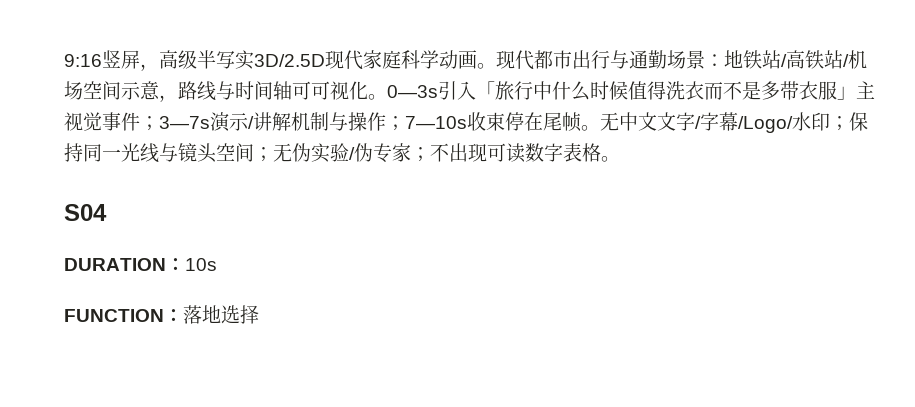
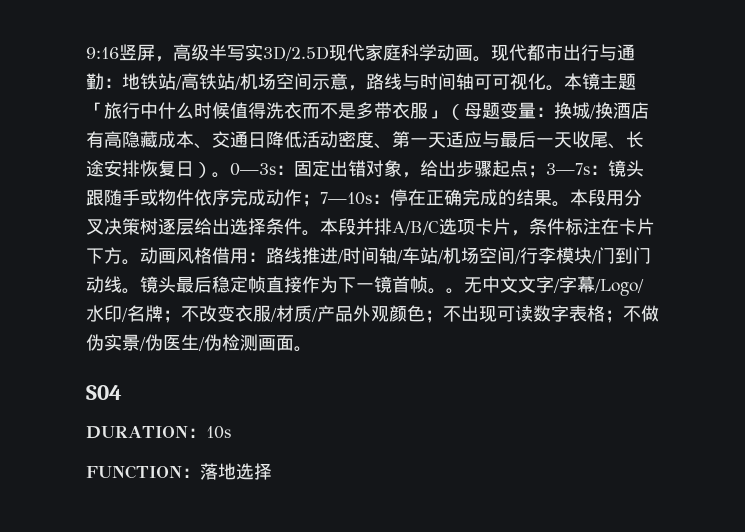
- 现代都市出行与通勤场景：地铁站/高铁站/机场空间示意，路线与时间轴可可视化。
+ 现代都市出行与通勤：地铁站/高铁站/机场空间示意，路线与时间轴可可视化。
- 0—3s引入「旅行中什么时候值得洗衣而不是多带衣服」主视觉事件；3—7s演示/讲解机制与操作；7—10s收束停在尾帧。
+ 本镜主题「旅行中什么时候值得洗衣而不是多带衣服」（母题变量：换城/换酒店有高隐藏成本、交通日降低活动密度、第一天适应与最后一天收尾、长途安排恢复日）。0—3s：固定出错对象，给出步骤起点；3—7s：镜头跟随手或物件依序完成动作；7—10s：停在正确完成的结果。本段用分叉决策树逐层给出选择条件。本段并排A/B/C选项卡片，条件标注在卡片下方。动画风格借用：路线推进/时间轴/车站/机场空间/行李模块/门到门动线。镜头最后稳定帧直接作为下一镜首帧。。
- 无中文文字/字幕/Logo/水印；保持同一光线与镜头空间；无伪实验/伪专家；不出现可读数字表格。
+ 无中文文字/字幕/Logo/水印/名牌；不改变衣服/材质/产品外观颜色；不出现可读数字表格；不做伪实景/伪医生/伪检测画面。

